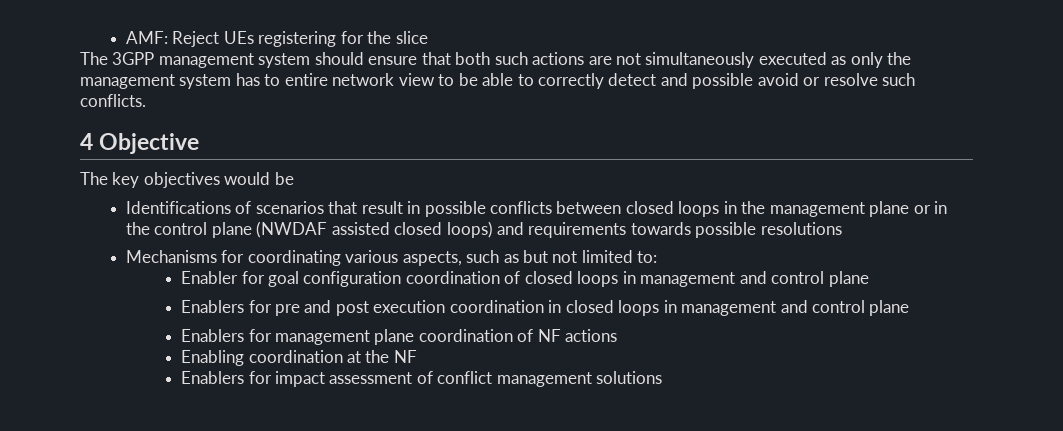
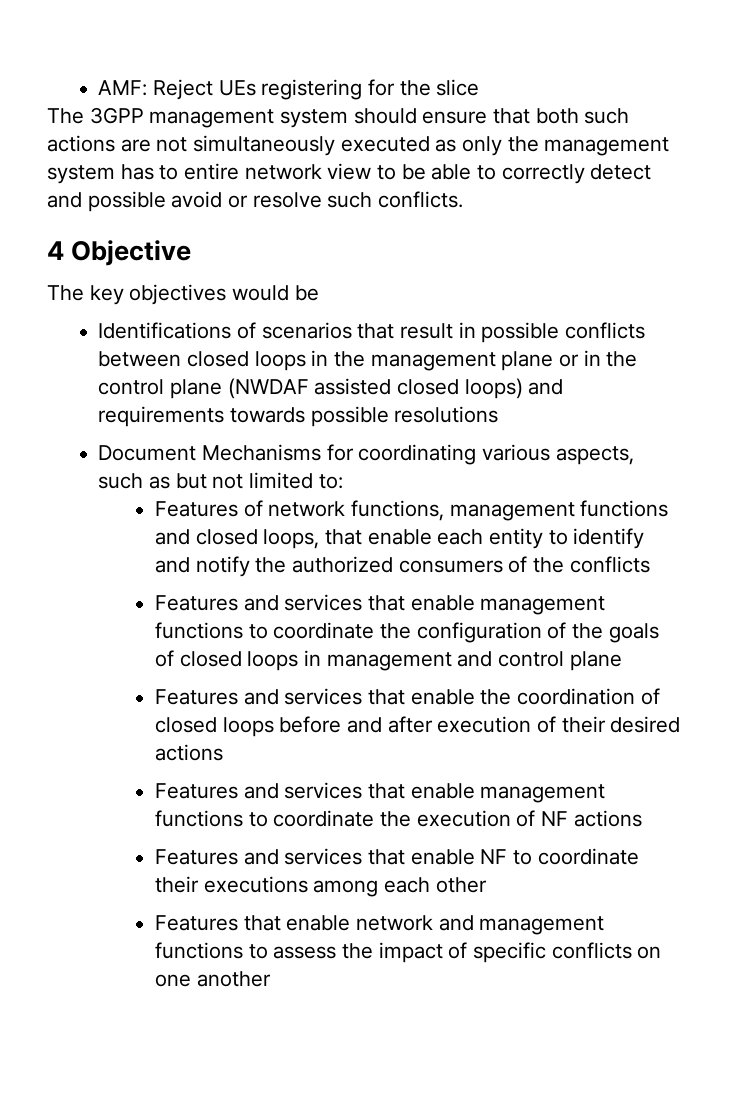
- Mechanisms for coordinating various aspects, such as but not limited to:
+ Document Mechanisms for coordinating various aspects, such as but not limited to:
- Enabler for goal configuration coordination of closed loops in management and control plane
+ Features of network functions, management functions and closed loops, that enable each entity to identify and notify the authorized consumers of the conflicts
+ Features and services that enable management functions to coordinate the configuration of the goals of closed loops in management and control plane
- Enablers for pre and post execution coordination in closed loops in management and control plane
- Enablers for management plane coordination of NF actions
- Enabling coordination at the NF
- Enablers for impact assessment of conflict management solutions
+ Features and services that enable the coordination of closed loops before and after execution of their desired actions
+ Features and services that enable management functions to coordinate the execution of NF actions
+ Features and services that enable NF to coordinate their executions among each other
+ Features that enable network and management functions to assess the impact of specific conflicts on one another

